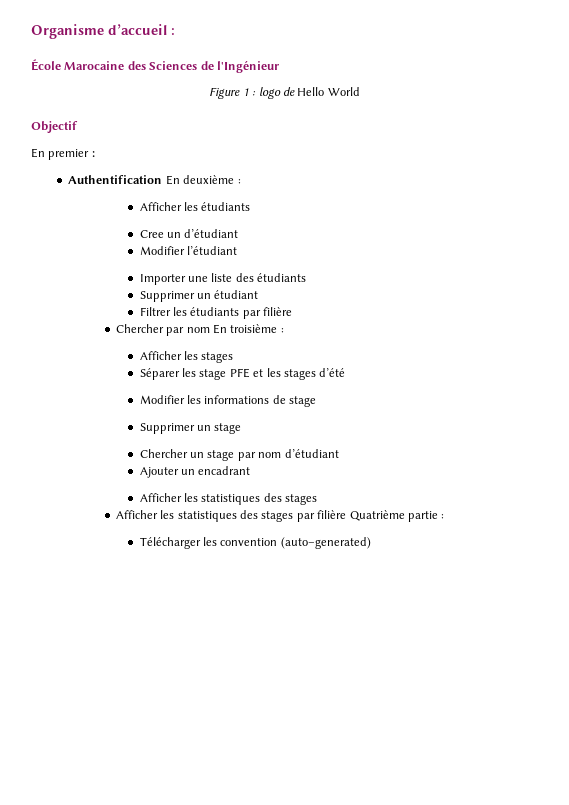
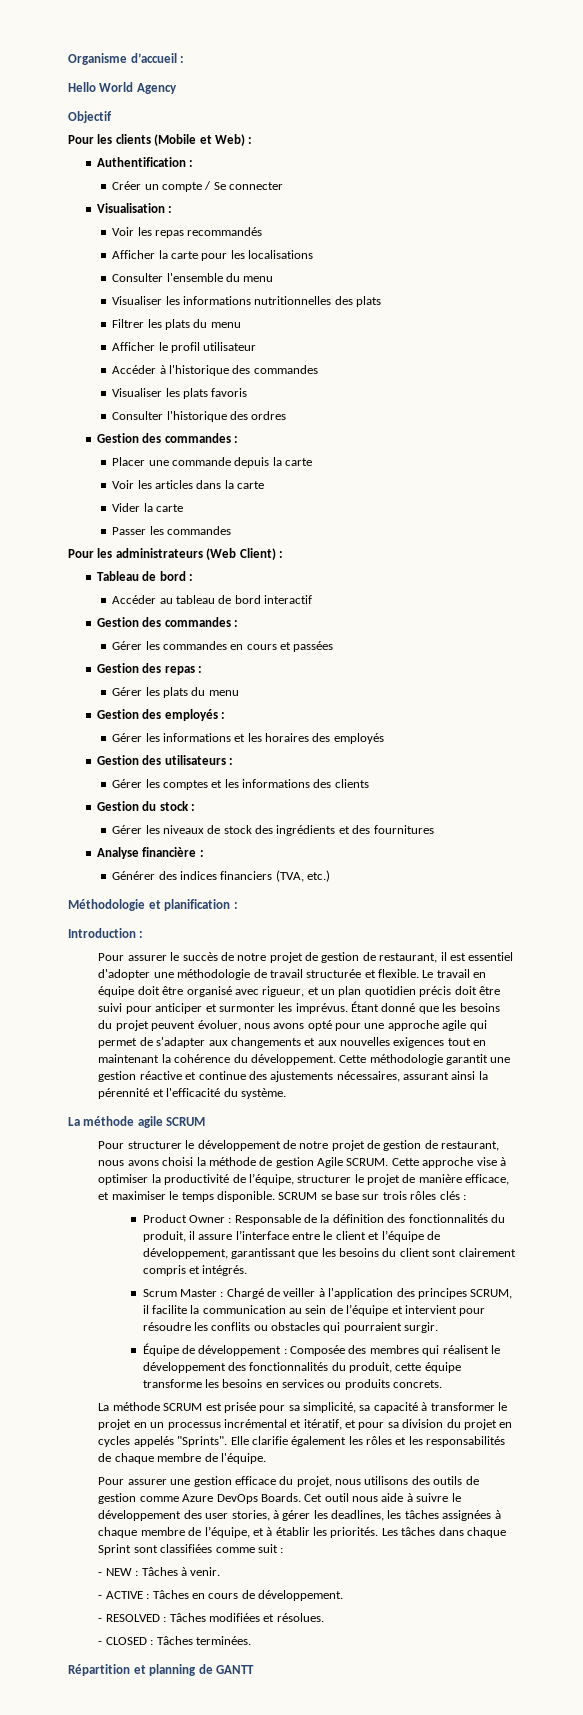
- École Marocaine des Sciences de l'Ingénieur
- Figure 1 : logo de Hello World
+ Hello World Agency
- En premier :
+ Pour les clients (Mobile et Web) :
- Authentification En deuxième :
- Afficher les étudiants
- Cree un d’étudiant
- Modifier l’étudiant
- Importer une liste des étudiants
- Supprimer un étudiant
- Filtrer les étudiants par filière
- Chercher par nom En troisième :
- Afficher les stages
- Séparer les stage PFE et les stages d’été
- Modifier les informations de stage
- Supprimer un stage
- Chercher un stage par nom d’étudiant
- Ajouter un encadrant
- Afficher les statistiques des stages
- Afficher les statistiques des stages par filière Quatrième partie :
- Télécharger les convention (auto–generated)
+ Authentification :
+ Créer un compte / Se connecter
+ Visualisation :
+ Voir les repas recommandés
+ Afficher la carte pour les localisations
+ Consulter l'ensemble du menu
+ Visualiser les informations nutritionnelles des plats
+ Filtrer les plats du menu
+ Afficher le profil utilisateur
+ Accéder à l'historique des commandes
+ Visualiser les plats favoris
+ Consulter l'historique des ordres
+ Gestion des commandes :
+ Placer une commande depuis la carte
+ Voir les articles dans la carte
+ Vider la carte
+ Passer les commandes
+ Pour les administrateurs (Web Client) :
+ Tableau de bord :
+ Accéder au tableau de bord interactif
+ Gestion des commandes :
+ Gérer les commandes en cours et passées
+ Gestion des repas :
+ Gérer les plats du menu
+ Gestion des employés :
+ Gérer les informations et les horaires des employés
+ Gestion des utilisateurs :
+ Gérer les comptes et les informations des clients
+ Gestion du stock :
+ Gérer les niveaux de stock des ingrédients et des fournitures
+ Analyse financière :
+ Générer des indices financiers (TVA, etc.)
+ Méthodologie et planification :
+ Introduction :
+ Pour assurer le succès de notre projet de gestion de restaurant, il est essentiel d'adopter une méthodologie de travail structurée et flexible. Le travail en équipe doit être organisé avec rigueur, et un plan quotidien précis doit être suivi pour anticiper et surmonter les imprévus. Étant donné que les besoins du projet peuvent évoluer, nous avons opté pour une approche agile qui permet de s'adapter aux changements et aux nouvelles exigences tout en maintenant la cohérence du développement. Cette méthodologie garantit une gestion réactive et continue des ajustements nécessaires, assurant ainsi la pérennité et l'efficacité du système.
+ La méthode agile SCRUM
+ Pour structurer le développement de notre projet de gestion de restaurant, nous avons choisi la méthode de gestion Agile SCRUM. Cette approche vise à optimiser la productivité de l’équipe, structurer le projet de manière efficace, et maximiser le temps disponible. SCRUM se base sur trois rôles clés :
+ Product Owner : Responsable de la définition des fonctionnalités du produit, il assure l’interface entre le client et l’équipe de développement, garantissant que les besoins du client sont clairement compris et intégrés.
+ Scrum Master : Chargé de veiller à l'application des principes SCRUM, il facilite la communication au sein de l’équipe et intervient pour résoudre les conflits ou obstacles qui pourraient surgir.
+ Équipe de développement : Composée des membres qui réalisent le développement des fonctionnalités du produit, cette équipe transforme les besoins en services ou produits concrets.
+ La méthode SCRUM est prisée pour sa simplicité, sa capacité à transformer le projet en un processus incrémental et itératif, et pour sa division du projet en cycles appelés "Sprints". Elle clarifie également les rôles et les responsabilités de chaque membre de l'équipe.
+ Pour assurer une gestion efficace du projet, nous utilisons des outils de gestion comme Azure DevOps Boards. Cet outil nous aide à suivre le développement des user stories, à gérer les deadlines, les tâches assignées à chaque membre de l’équipe, et à établir les priorités. Les tâches dans chaque Sprint sont classifiées comme suit :
+ - NEW : Tâches à venir.
+ - ACTIVE : Tâches en cours de développement.
+ - RESOLVED : Tâches modifiées et résolues.
+ - CLOSED : Tâches terminées.
+ Répartition et planning de GANTT

